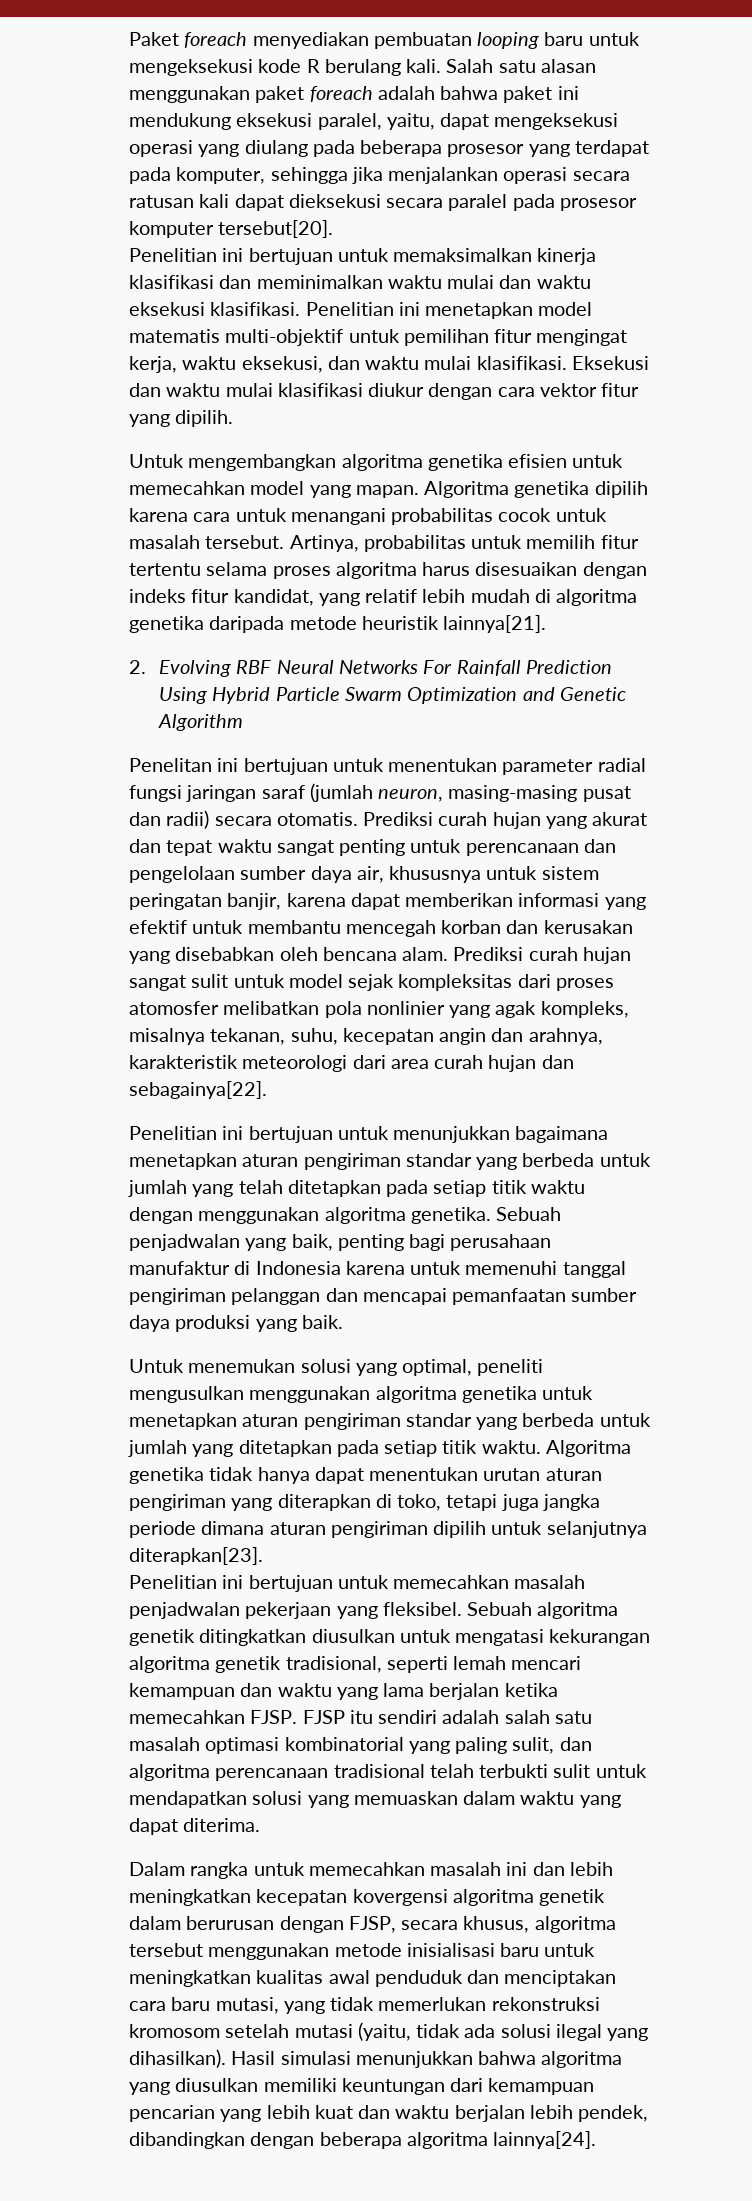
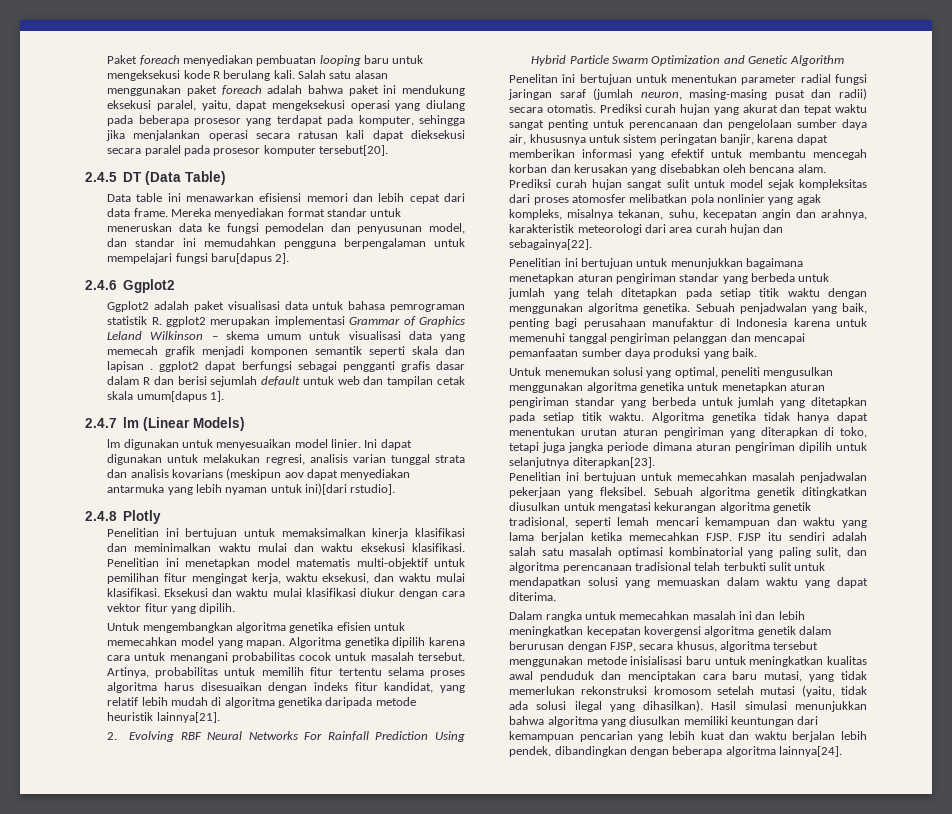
+ 2.4.5 DT (Data Table)
+ Data table ini menawarkan efisiensi memori dan lebih cepat dari data frame. Mereka menyediakan format standar untuk meneruskan data ke fungsi pemodelan dan penyusunan model, dan standar ini memudahkan pengguna berpengalaman untuk mempelajari fungsi baru[dapus 2].
+ 2.4.6 Ggplot2
+ Ggplot2 adalah paket visualisasi data untuk bahasa pemrograman statistik R. ggplot2 merupakan implementasi Grammar of Graphics Leland Wilkinson – skema umum untuk visualisasi data yang memecah grafik menjadi komponen semantik seperti skala dan lapisan . ggplot2 dapat berfungsi sebagai pengganti grafis dasar dalam R dan berisi sejumlah default untuk web dan tampilan cetak skala umum[dapus 1].
+ 2.4.7 lm (Linear Models)
+ lm digunakan untuk menyesuaikan model linier. Ini dapat digunakan untuk melakukan regresi, analisis varian tunggal strata dan analisis kovarians (meskipun aov dapat menyediakan antarmuka yang lebih nyaman untuk ini)[dari rstudio].
+ 2.4.8 Plotly

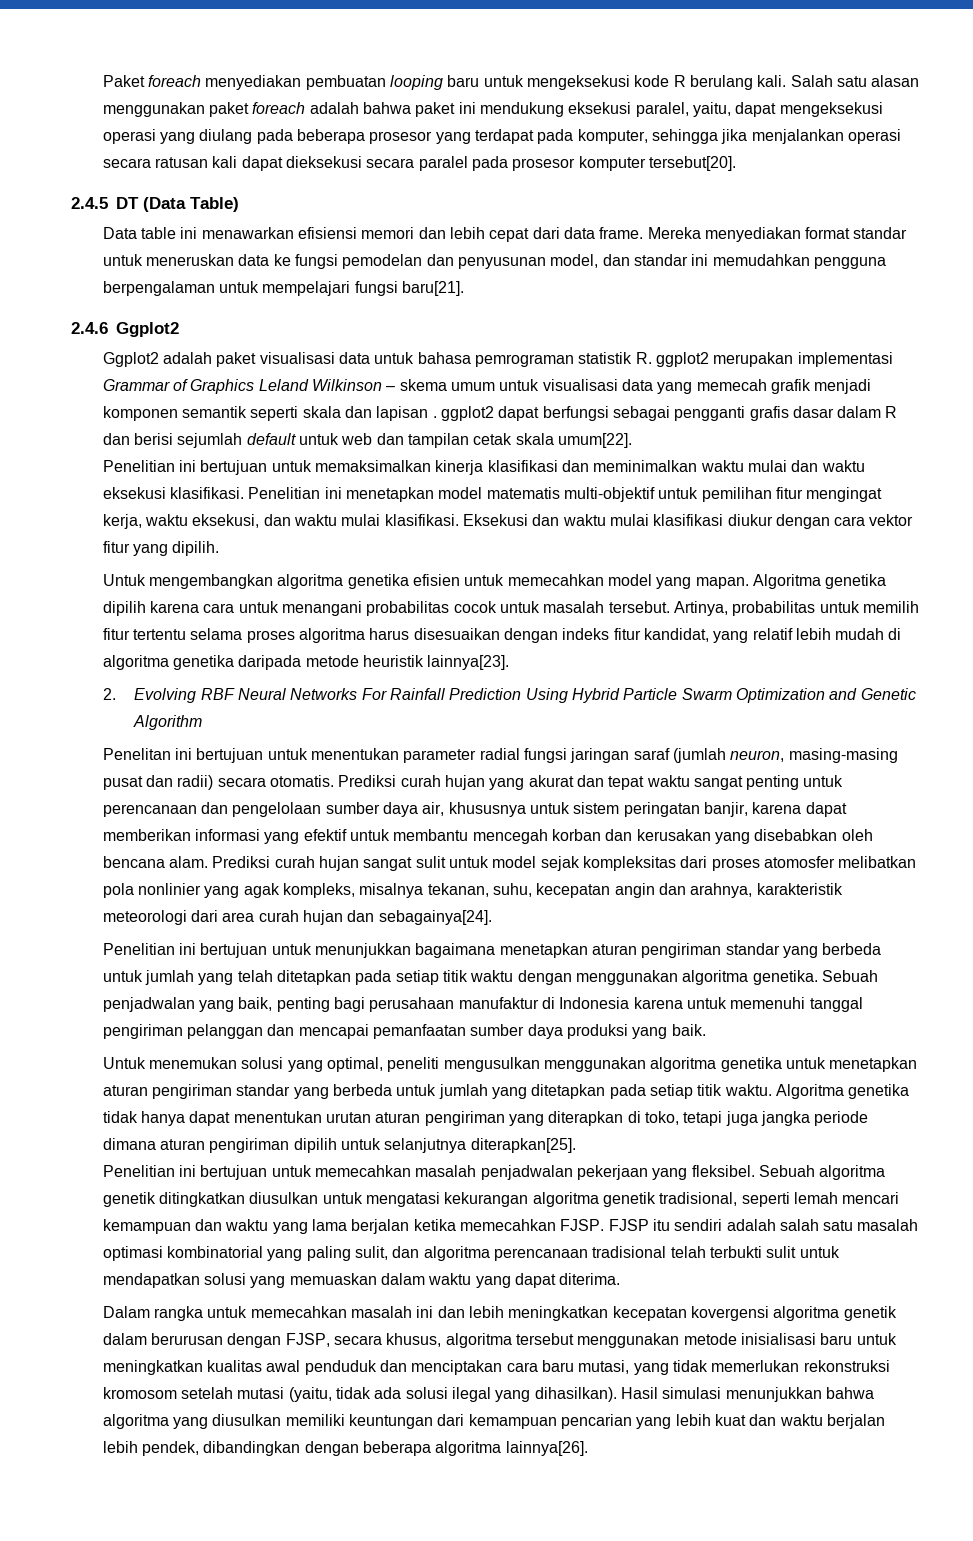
- Mereka menyediakan format standar untuk meneruskan data ke fungsi pemodelan dan penyusunan model, dan standar ini memudahkan pengguna berpengalaman untuk mempelajari fungsi baru[dapus 2].
+ Mereka menyediakan format standar untuk meneruskan data ke fungsi pemodelan dan penyusunan model, dan standar ini memudahkan pengguna berpengalaman untuk mempelajari fungsi baru[21].
- Ggplot2 adalah paket visualisasi data untuk bahasa pemrograman statistik R. ggplot2 merupakan implementasi Grammar of Graphics Leland Wilkinson – skema umum untuk visualisasi data yang memecah grafik menjadi komponen semantik seperti skala dan lapisan . ggplot2 dapat berfungsi sebagai pengganti grafis dasar dalam R dan berisi sejumlah default untuk web dan tampilan cetak skala umum[dapus 1].
- 2.4.7 lm (Linear Models)
- lm digunakan untuk menyesuaikan model linier. Ini dapat digunakan untuk melakukan regresi, analisis varian tunggal strata dan analisis kovarians (meskipun aov dapat menyediakan antarmuka yang lebih nyaman untuk ini)[dari rstudio].
- 2.4.8 Plotly
+ Ggplot2 adalah paket visualisasi data untuk bahasa pemrograman statistik R. ggplot2 merupakan implementasi Grammar of Graphics Leland Wilkinson – skema umum untuk visualisasi data yang memecah grafik menjadi komponen semantik seperti skala dan lapisan . ggplot2 dapat berfungsi sebagai pengganti grafis dasar dalam R dan berisi sejumlah default untuk web dan tampilan cetak skala umum[22].
- Artinya, probabilitas untuk memilih fitur tertentu selama proses algoritma harus disesuaikan dengan indeks fitur kandidat, yang relatif lebih mudah di algoritma genetika daripada metode heuristik lainnya[21].
+ Artinya, probabilitas untuk memilih fitur tertentu selama proses algoritma harus disesuaikan dengan indeks fitur kandidat, yang relatif lebih mudah di algoritma genetika daripada metode heuristik lainnya[23].
- Prediksi curah hujan sangat sulit untuk model sejak kompleksitas dari proses atomosfer melibatkan pola nonlinier yang agak kompleks, misalnya tekanan, suhu, kecepatan angin dan arahnya, karakteristik meteorologi dari area curah hujan dan sebagainya[22].
+ Prediksi curah hujan sangat sulit untuk model sejak kompleksitas dari proses atomosfer melibatkan pola nonlinier yang agak kompleks, misalnya tekanan, suhu, kecepatan angin dan arahnya, karakteristik meteorologi dari area curah hujan dan sebagainya[24].
- Algoritma genetika tidak hanya dapat menentukan urutan aturan pengiriman yang diterapkan di toko, tetapi juga jangka periode dimana aturan pengiriman dipilih untuk selanjutnya diterapkan[23].
+ Algoritma genetika tidak hanya dapat menentukan urutan aturan pengiriman yang diterapkan di toko, tetapi juga jangka periode dimana aturan pengiriman dipilih untuk selanjutnya diterapkan[25].
- Hasil simulasi menunjukkan bahwa algoritma yang diusulkan memiliki keuntungan dari kemampuan pencarian yang lebih kuat dan waktu berjalan lebih pendek, dibandingkan dengan beberapa algoritma lainnya[24].
+ Hasil simulasi menunjukkan bahwa algoritma yang diusulkan memiliki keuntungan dari kemampuan pencarian yang lebih kuat dan waktu berjalan lebih pendek, dibandingkan dengan beberapa algoritma lainnya[26].

